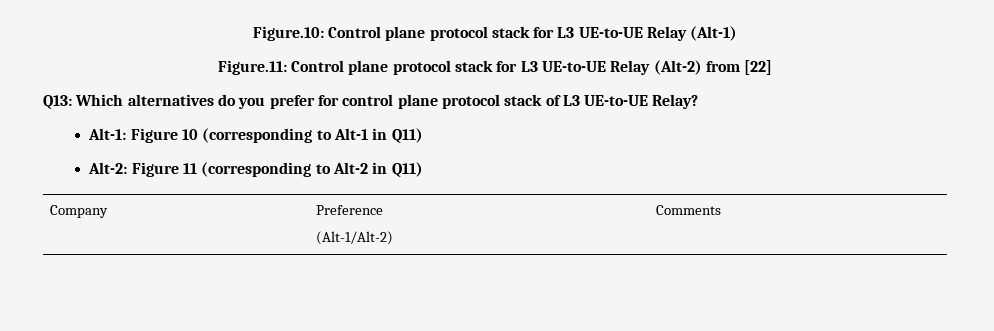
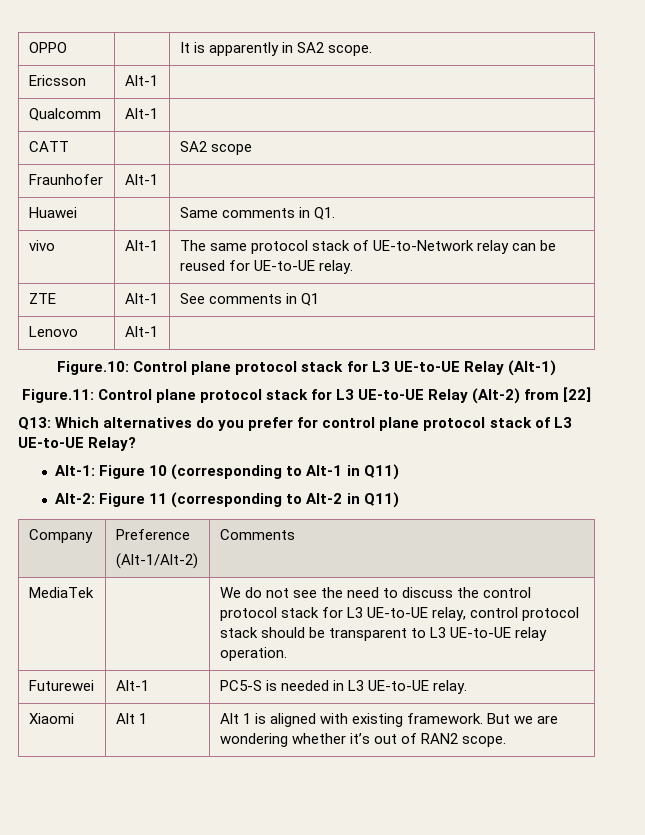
+ OPPO | | It is apparently in SA2 scope.
+ Ericsson | Alt-1 |
+ Qualcomm | Alt-1 |
+ CATT | | SA2 scope
+ Fraunhofer | Alt-1 |
+ Huawei | | Same comments in Q1.
+ vivo | Alt-1 | The same protocol stack of UE-to-Network relay can be reused for UE-to-UE relay.
+ ZTE | Alt-1 | See comments in Q1
+ Lenovo | Alt-1 |
+ MediaTek | | We do not see the need to discuss the control protocol stack for L3 UE-to-UE relay, control protocol stack should be transparent to L3 UE-to-UE relay operation.
+ Futurewei | Alt-1 | PC5-S is needed in L3 UE-to-UE relay.
+ Xiaomi | Alt 1 | Alt 1 is aligned with existing framework. But we are wondering whether it’s out of RAN2 scope.

